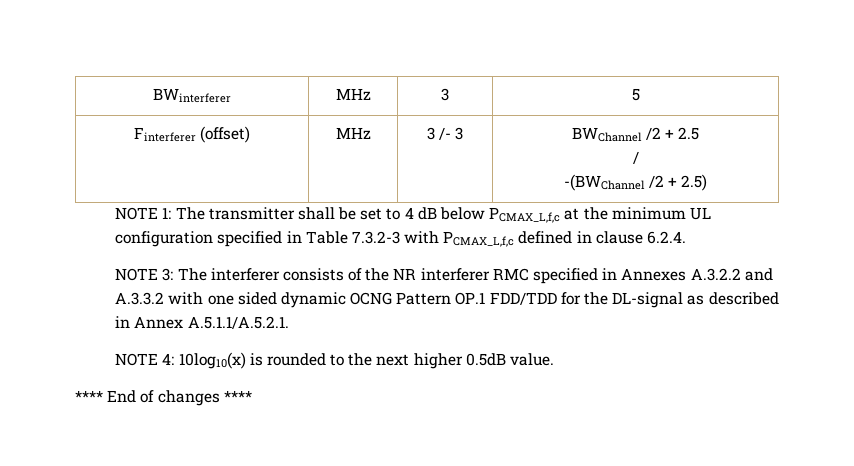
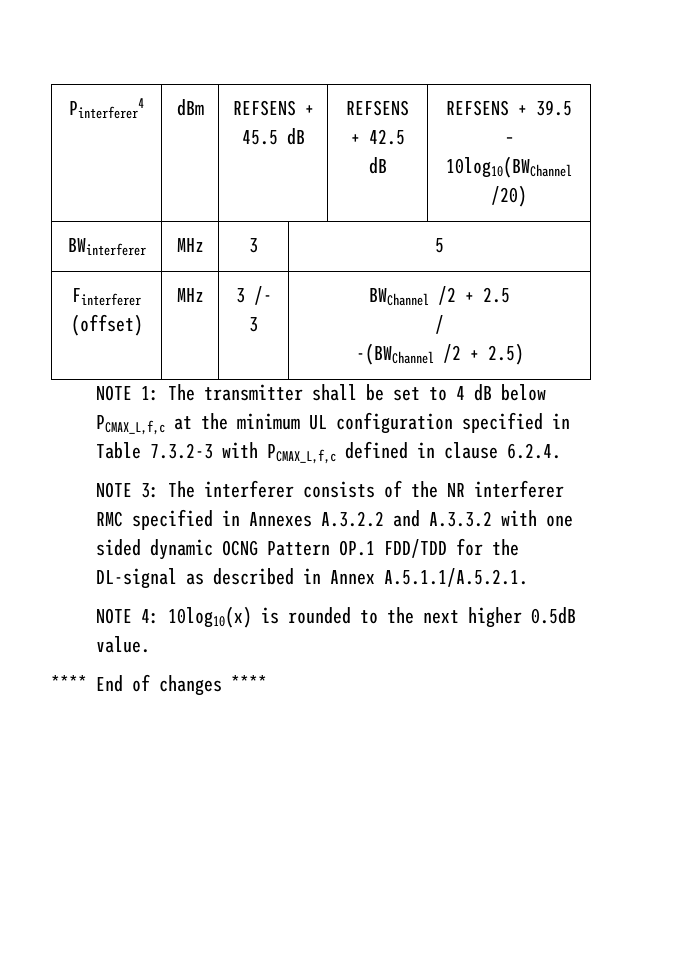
+ Pinterferer4 | dBm | REFSENS + 45.5 dB | REFSENS + 42.5 dB | REFSENS + 39.5 – 10log10(BWChannel /20)

